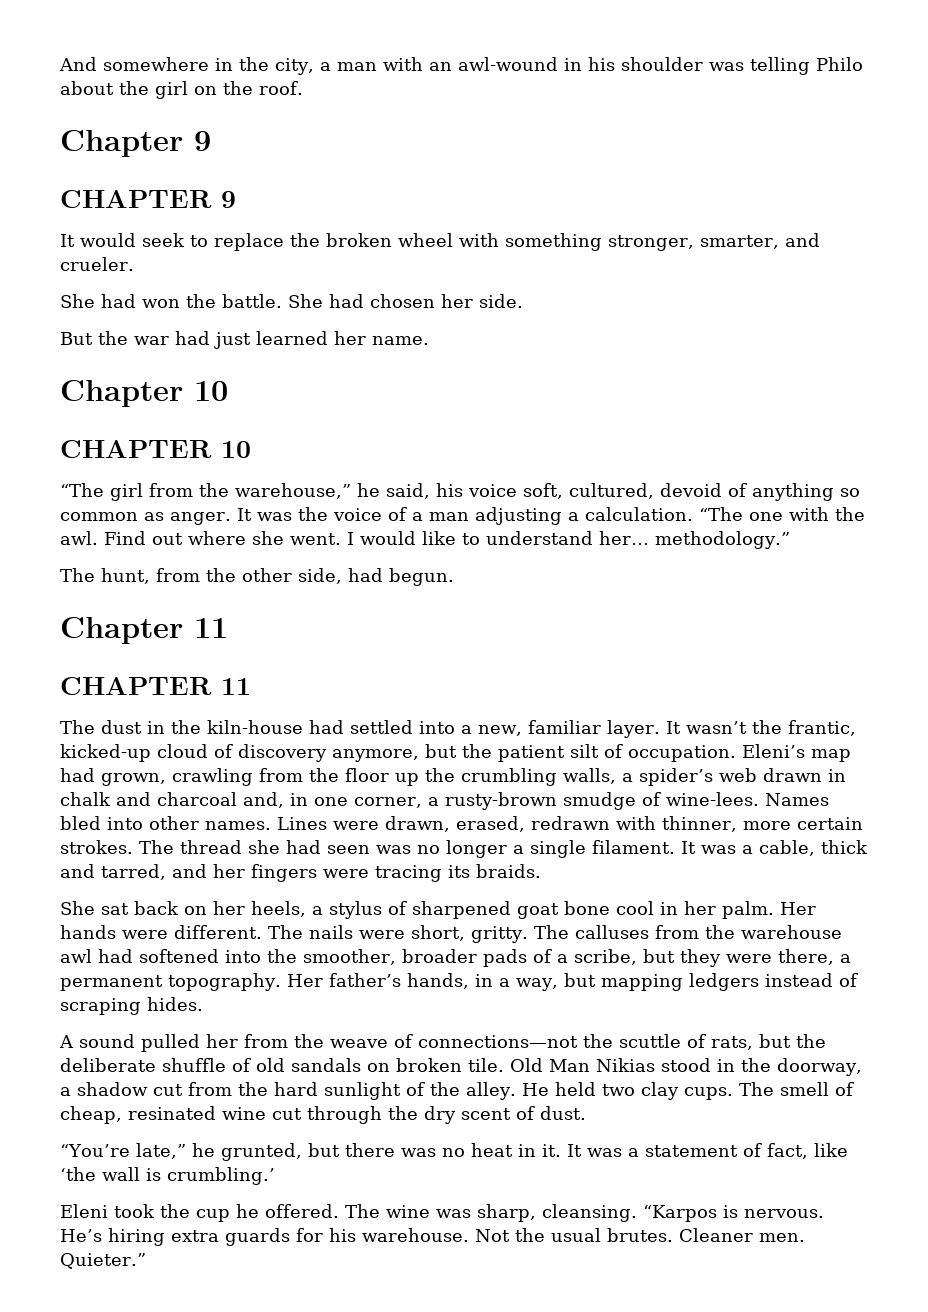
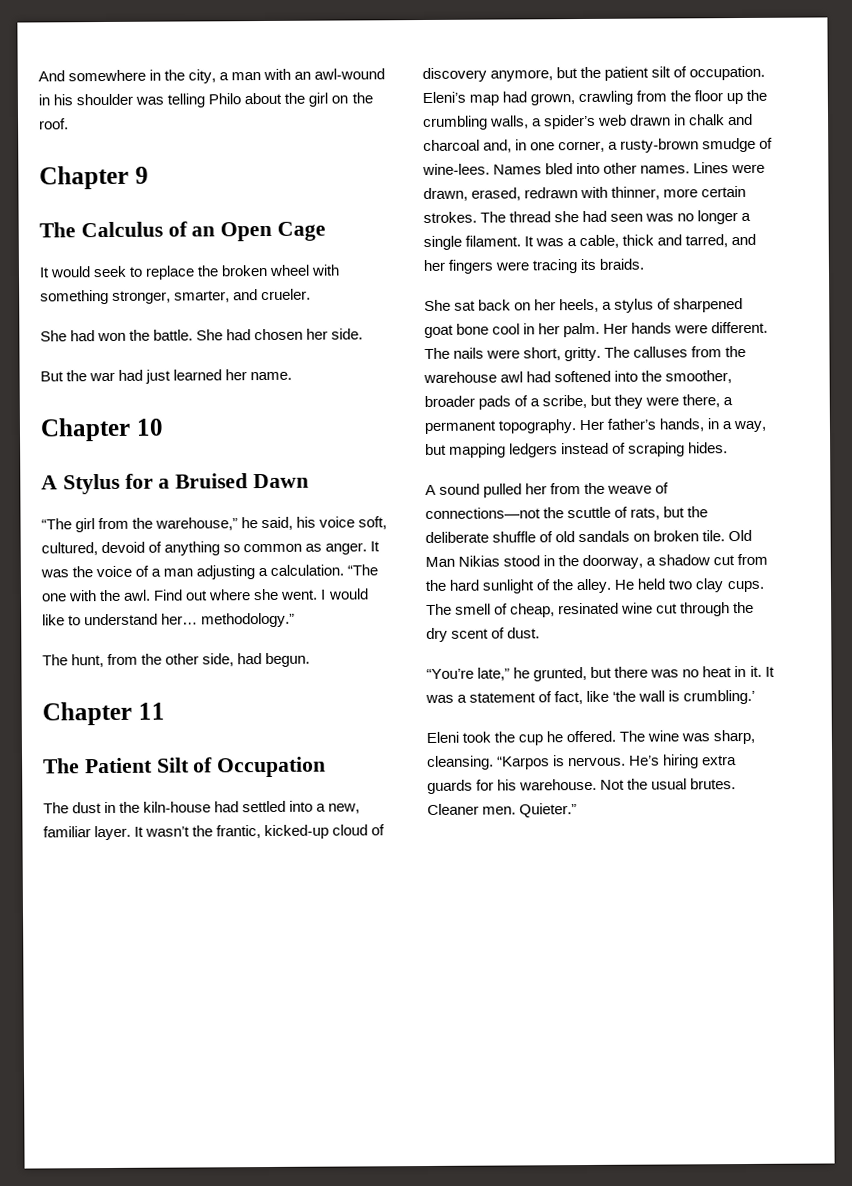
- CHAPTER 9
+ The Calculus of an Open Cage
- CHAPTER 10
+ A Stylus for a Bruised Dawn
- CHAPTER 11
+ The Patient Silt of Occupation

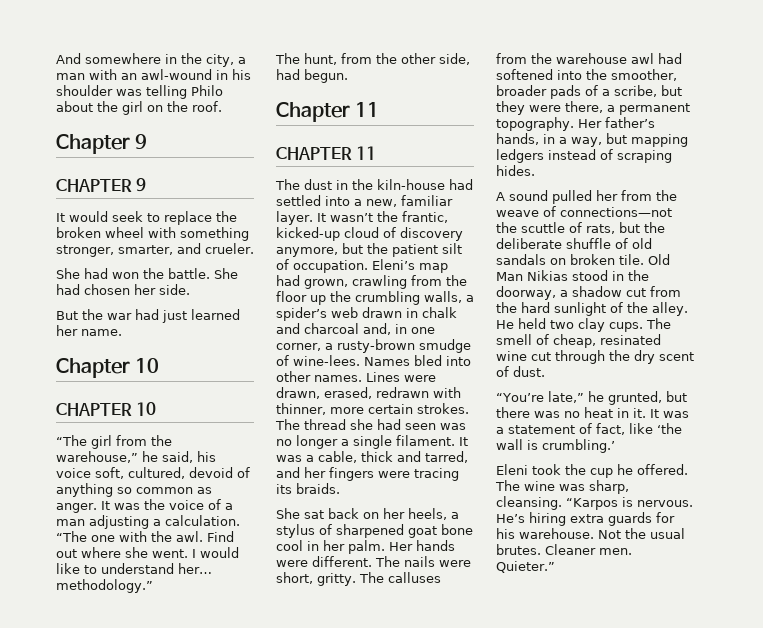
- The Calculus of an Open Cage
+ CHAPTER 9
- A Stylus for a Bruised Dawn
+ CHAPTER 10
- The Patient Silt of Occupation
+ CHAPTER 11

